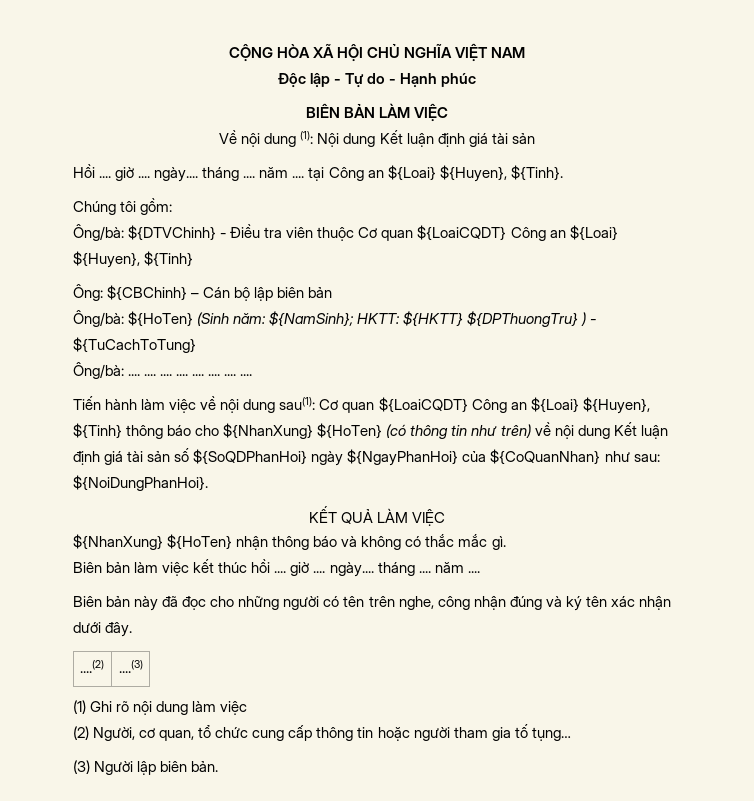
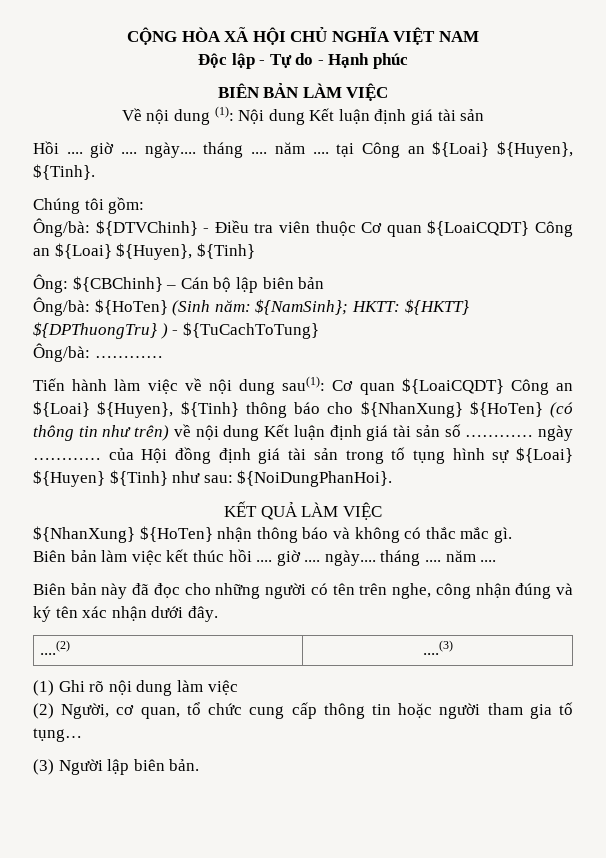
- Ông/bà: .... .... .... .... .... .... .... ....
+ Ông/bà: …………
- Tiến hành làm việc về nội dung sau(1): Cơ quan ${LoaiCQDT} Công an ${Loai} ${Huyen}, ${Tinh} thông báo cho ${NhanXung} ${HoTen} (có thông tin như trên) về nội dung Kết luận định giá tài sản số ${SoQDPhanHoi} ngày ${NgayPhanHoi} của ${CoQuanNhan} như sau: ${NoiDungPhanHoi}.
+ Tiến hành làm việc về nội dung sau(1): Cơ quan ${LoaiCQDT} Công an ${Loai} ${Huyen}, ${Tinh} thông báo cho ${NhanXung} ${HoTen} (có thông tin như trên) về nội dung Kết luận định giá tài sản số ………… ngày ………… của Hội đồng định giá tài sản trong tố tụng hình sự ${Loai} ${Huyen} ${Tinh} như sau: ${NoiDungPhanHoi}.

